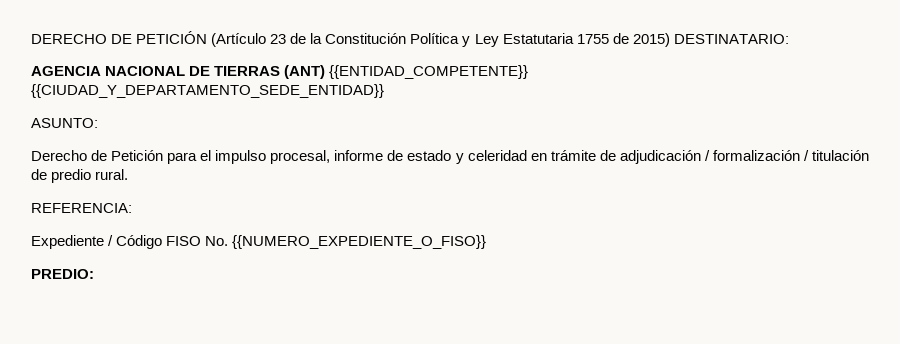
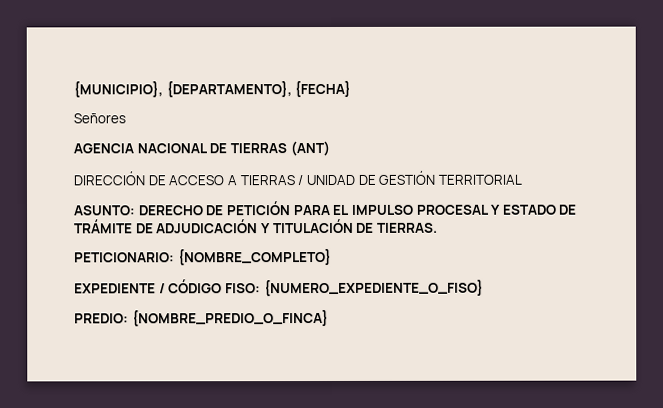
- DERECHO DE PETICIÓN (Artículo 23 de la Constitución Política y Ley Estatutaria 1755 de 2015) DESTINATARIO:
+ {MUNICIPIO}, {DEPARTAMENTO}, {FECHA}
+ Señores
- AGENCIA NACIONAL DE TIERRAS (ANT) {{ENTIDAD_COMPETENTE}} {{CIUDAD_Y_DEPARTAMENTO_SEDE_ENTIDAD}}
- ASUNTO:
- Derecho de Petición para el impulso procesal, informe de estado y celeridad en trámite de adjudicación / formalización / titulación de predio rural.
- REFERENCIA:
- Expediente / Código FISO No. {{NUMERO_EXPEDIENTE_O_FISO}}
+ AGENCIA NACIONAL DE TIERRAS (ANT)
+ DIRECCIÓN DE ACCESO A TIERRAS / UNIDAD DE GESTIÓN TERRITORIAL
+ ASUNTO: DERECHO DE PETICIÓN PARA EL IMPULSO PROCESAL Y ESTADO DE TRÁMITE DE ADJUDICACIÓN Y TITULACIÓN DE TIERRAS.
+ PETICIONARIO: {NOMBRE_COMPLETO}
+ EXPEDIENTE / CÓDIGO FISO: {NUMERO_EXPEDIENTE_O_FISO}
- PREDIO:
+ PREDIO: {NOMBRE_PREDIO_O_FINCA}

